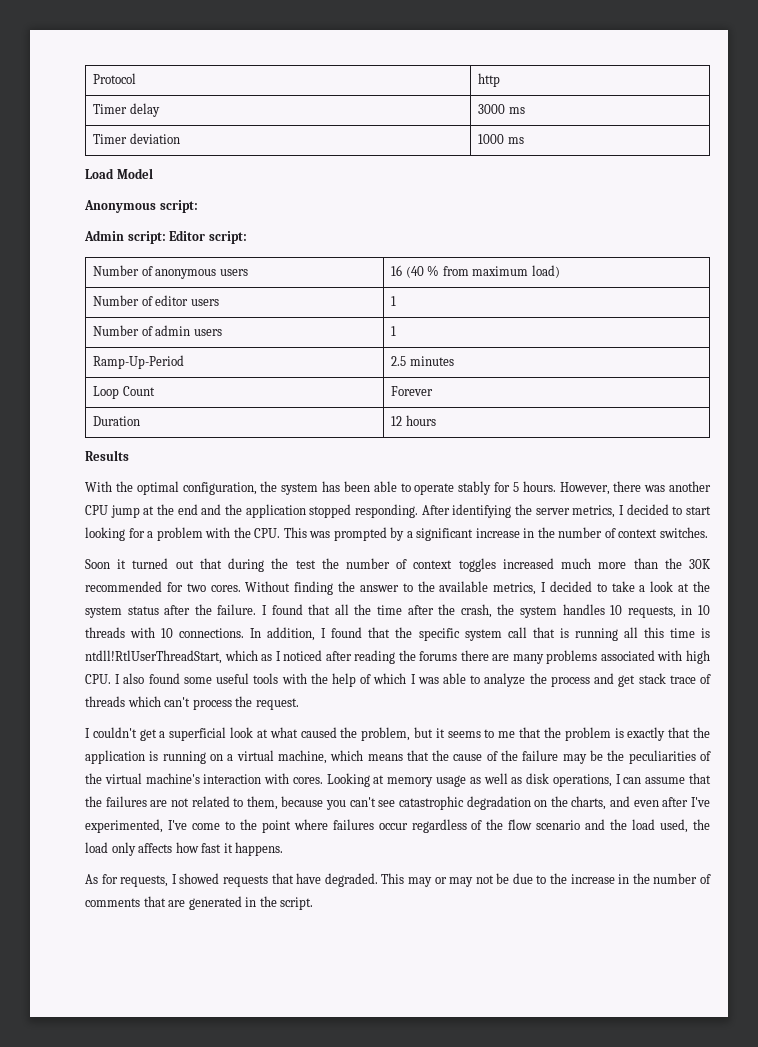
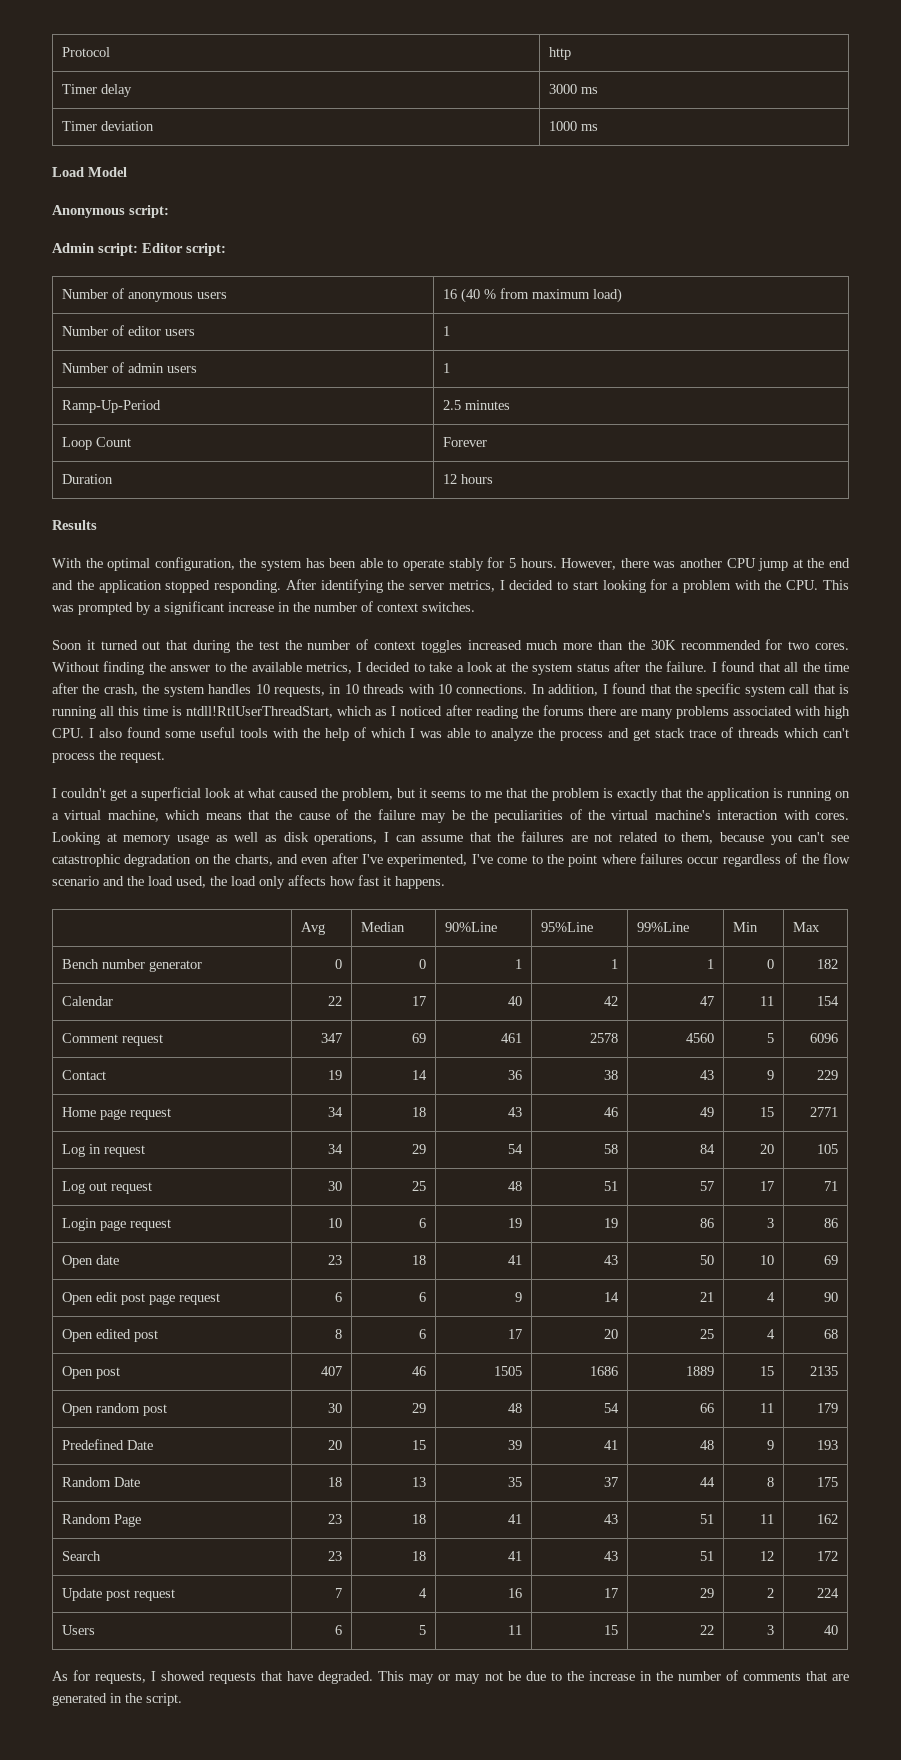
+ | Avg | Median | 90%Line | 95%Line | 99%Line | Min | Max
+ Bench number generator | 0 | 0 | 1 | 1 | 1 | 0 | 182
+ Calendar | 22 | 17 | 40 | 42 | 47 | 11 | 154
+ Comment request | 347 | 69 | 461 | 2578 | 4560 | 5 | 6096
+ Contact | 19 | 14 | 36 | 38 | 43 | 9 | 229
+ Home page request | 34 | 18 | 43 | 46 | 49 | 15 | 2771
+ Log in request | 34 | 29 | 54 | 58 | 84 | 20 | 105
+ Log out request | 30 | 25 | 48 | 51 | 57 | 17 | 71
+ Login page request | 10 | 6 | 19 | 19 | 86 | 3 | 86
+ Open date | 23 | 18 | 41 | 43 | 50 | 10 | 69
+ Open edit post page request | 6 | 6 | 9 | 14 | 21 | 4 | 90
+ Open edited post | 8 | 6 | 17 | 20 | 25 | 4 | 68
+ Open post | 407 | 46 | 1505 | 1686 | 1889 | 15 | 2135
+ Open random post | 30 | 29 | 48 | 54 | 66 | 11 | 179
+ Predefined Date | 20 | 15 | 39 | 41 | 48 | 9 | 193
+ Random Date | 18 | 13 | 35 | 37 | 44 | 8 | 175
+ Random Page | 23 | 18 | 41 | 43 | 51 | 11 | 162
+ Search | 23 | 18 | 41 | 43 | 51 | 12 | 172
+ Update post request | 7 | 4 | 16 | 17 | 29 | 2 | 224
+ Users | 6 | 5 | 11 | 15 | 22 | 3 | 40

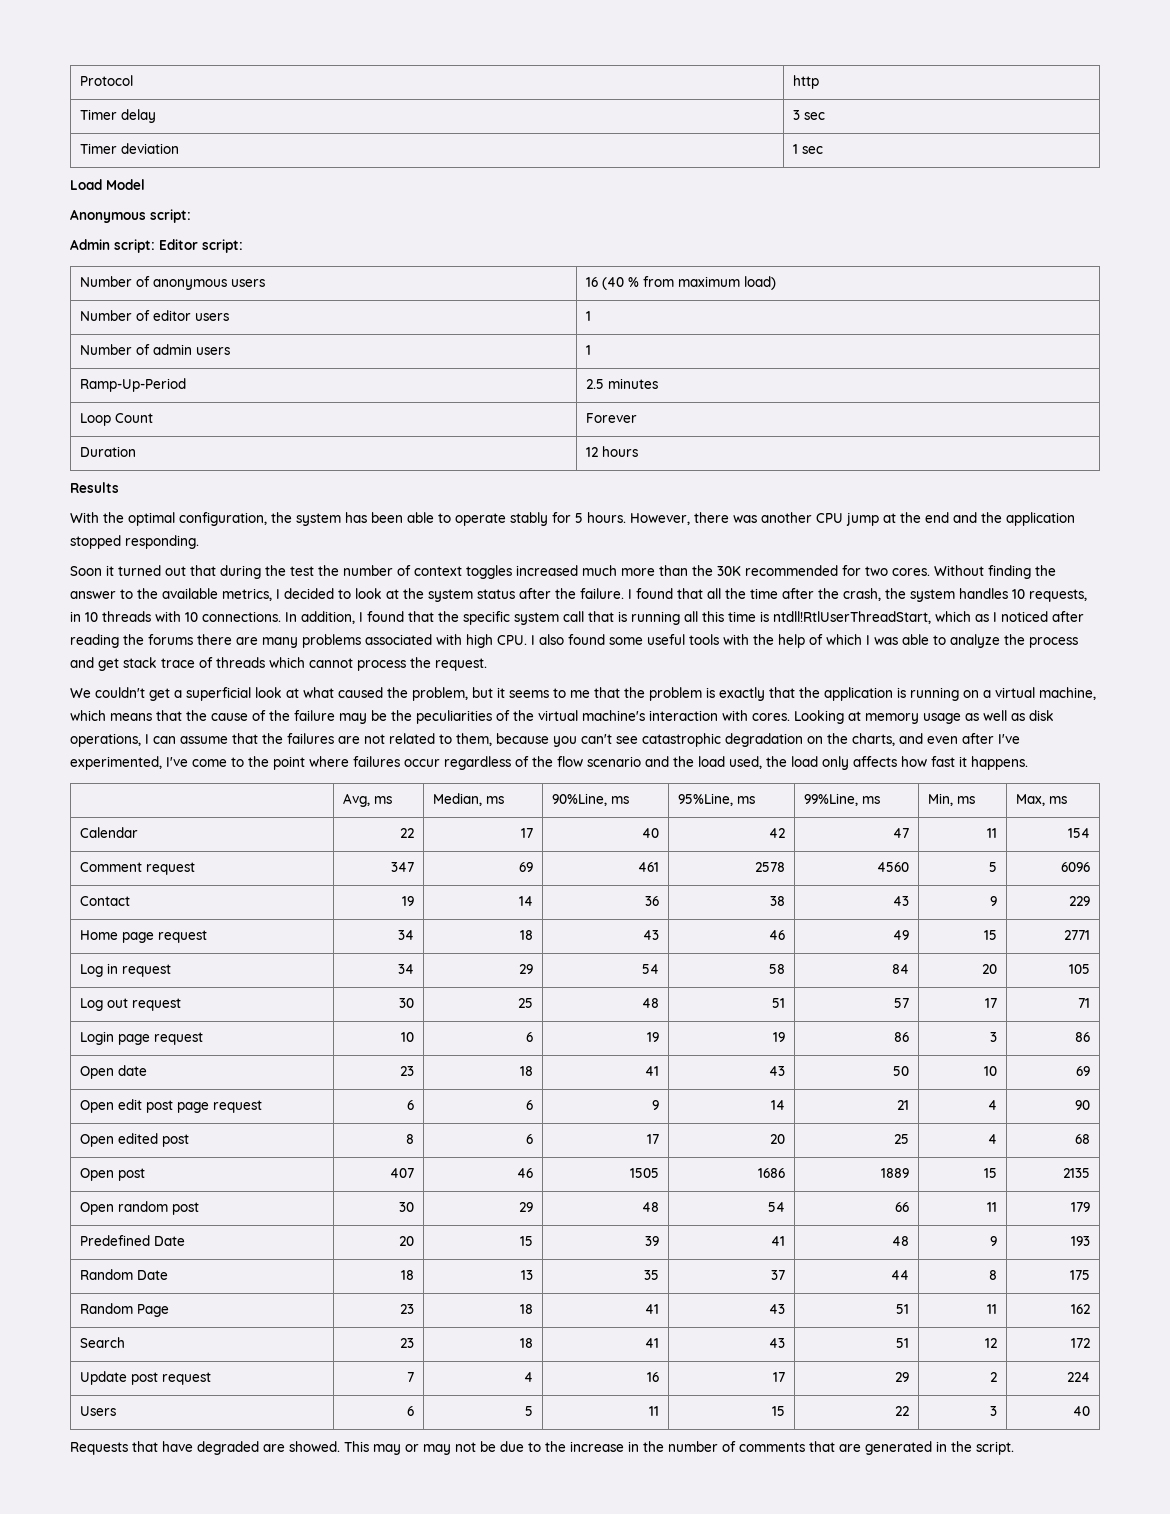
- Timer delay | 3000 ms
+ Timer delay | 3 sec
- Timer deviation | 1000 ms
+ Timer deviation | 1 sec
- After identifying the server metrics, I decided to start looking for a problem with the CPU. This was prompted by a significant increase in the number of context switches.
- Without finding the answer to the available metrics, I decided to take a look at the system status after the failure.
+ Without finding the answer to the available metrics, I decided to look at the system status after the failure.
- In addition, I found that the specific system call that is running all this time is ntdll!RtlUserThreadStart, which as I noticed after reading the forums there are many problems associated with high CPU. I also found some useful tools with the help of which I was able to analyze the process and get stack trace of threads which can't process the request.
+ In addition, I found that the specific system call that is running all this time is ntdll!RtlUserThreadStart, which as I noticed after reading the forums there are many problems associated with high CPU. I also found some useful tools with the help of which I was able to analyze the process and get stack trace of threads which cannot process the request.
- I couldn't get a superficial look at what caused the problem, but it seems to me that the problem is exactly that the application is running on a virtual machine, which means that the cause of the failure may be the peculiarities of the virtual machine's interaction with cores.
+ We couldn't get a superficial look at what caused the problem, but it seems to me that the problem is exactly that the application is running on a virtual machine, which means that the cause of the failure may be the peculiarities of the virtual machine's interaction with cores.
- | Avg | Median | 90%Line | 95%Line | 99%Line | Min | Max
- Bench number generator | 0 | 0 | 1 | 1 | 1 | 0 | 182
+ | Avg, ms | Median, ms | 90%Line, ms | 95%Line, ms | 99%Line, ms | Min, ms | Max, ms
- As for requests, I showed requests that have degraded.
+ Requests that have degraded are showed.

